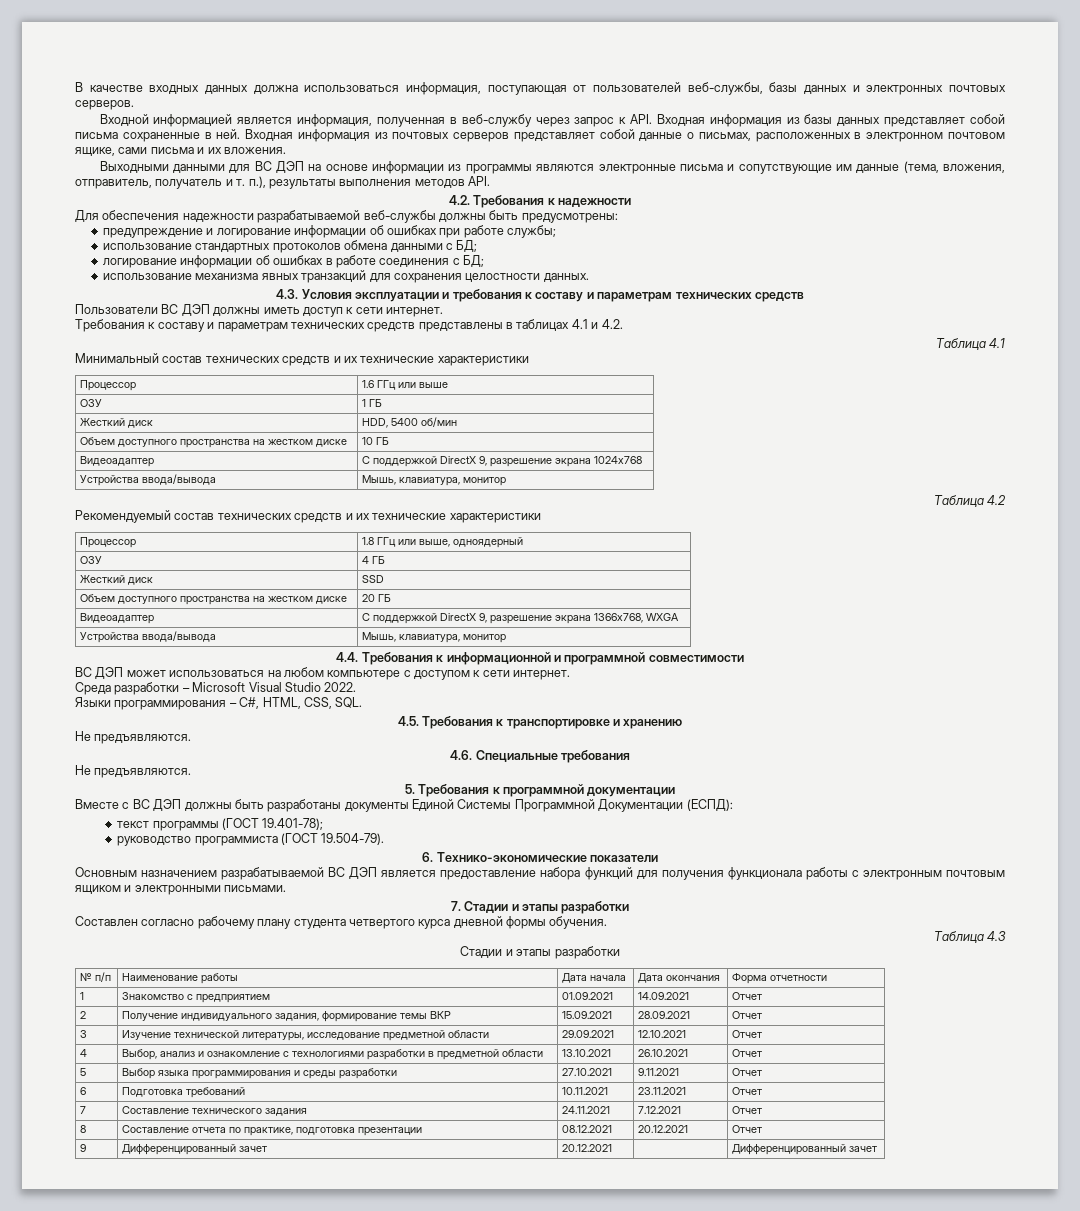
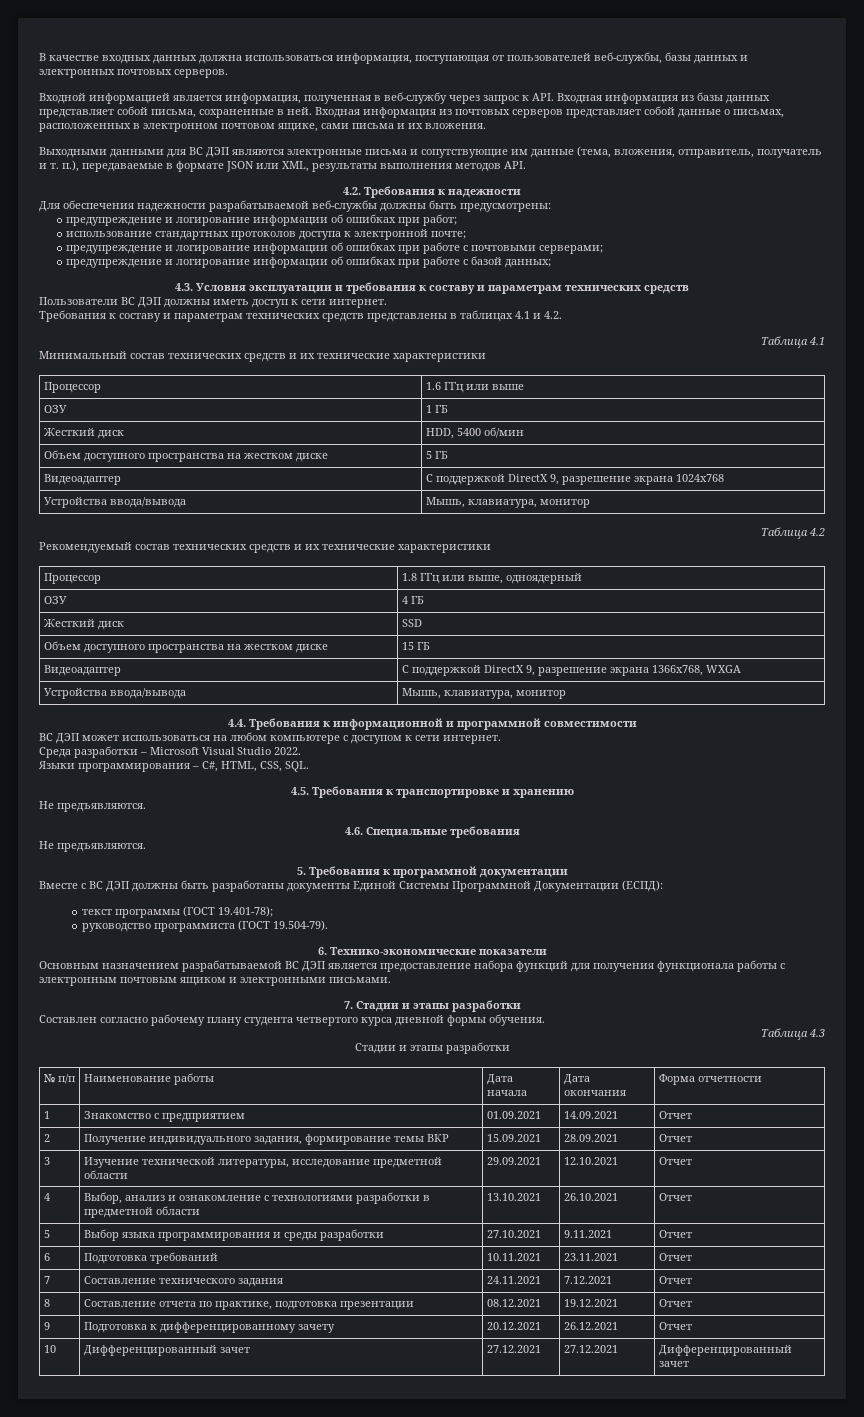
- Входной информацией является информация, полученная в веб-службу через запрос к API. Входная информация из базы данных представляет собой письма сохраненные в ней.
+ Входной информацией является информация, полученная в веб-службу через запрос к API. Входная информация из базы данных представляет собой письма, сохраненные в ней.
- Выходными данными для ВС ДЭП на основе информации из программы являются электронные письма и сопутствующие им данные (тема, вложения, отправитель, получатель и т. п.), результаты выполнения методов API.
+ Выходными данными для ВС ДЭП являются электронные письма и сопутствующие им данные (тема, вложения, отправитель, получатель и т. п.), передаваемые в формате JSON или XML, результаты выполнения методов API.
- предупреждение и логирование информации об ошибках при работе службы;
+ предупреждение и логирование информации об ошибках при работ;
- использование стандартных протоколов обмена данными с БД;
- логирование информации об ошибках в работе соединения с БД;
- использование механизма явных транзакций для сохранения целостности данных.
+ использование стандартных протоколов доступа к электронной почте;
+ предупреждение и логирование информации об ошибках при работе с почтовыми серверами;
+ предупреждение и логирование информации об ошибках при работе с базой данных;
- Объем доступного пространства на жестком диске | 10 ГБ
+ Объем доступного пространства на жестком диске | 5 ГБ
- Объем доступного пространства на жестком диске | 20 ГБ
+ Объем доступного пространства на жестком диске | 15 ГБ
- 8 | Составление отчета по практике, подготовка презентации | 08.12.2021 | 20.12.2021 | Отчет
+ 8 | Составление отчета по практике, подготовка презентации | 08.12.2021 | 19.12.2021 | Отчет
- 9 | Дифференцированный зачет | 20.12.2021 | | Дифференцированный зачет
+ 9 | Подготовка к дифференцированному зачету | 20.12.2021 | 26.12.2021 | Отчет
+ 10 | Дифференцированный зачет | 27.12.2021 | 27.12.2021 | Дифференцированный зачет

